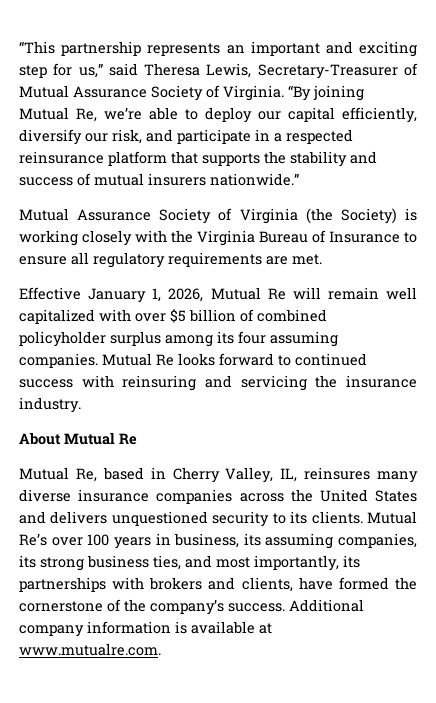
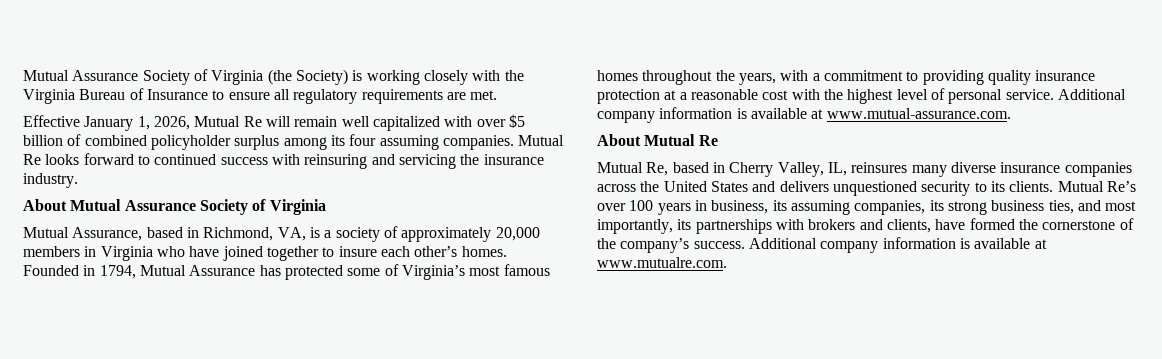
- “This partnership represents an important and exciting step for us,” said Theresa Lewis, Secretary-Treasurer of Mutual Assurance Society of Virginia. “By joining Mutual Re, we’re able to deploy our capital efficiently, diversify our risk, and participate in a respected reinsurance platform that supports the stability and success of mutual insurers nationwide.”
+ About Mutual Assurance Society of Virginia
+ Mutual Assurance, based in Richmond, VA, is a society of approximately 20,000 members in Virginia who have joined together to insure each other’s homes. Founded in 1794, Mutual Assurance has protected some of Virginia’s most famous homes throughout the years, with a commitment to providing quality insurance protection at a reasonable cost with the highest level of personal service. Additional company information is available at www.mutual-assurance.com.

